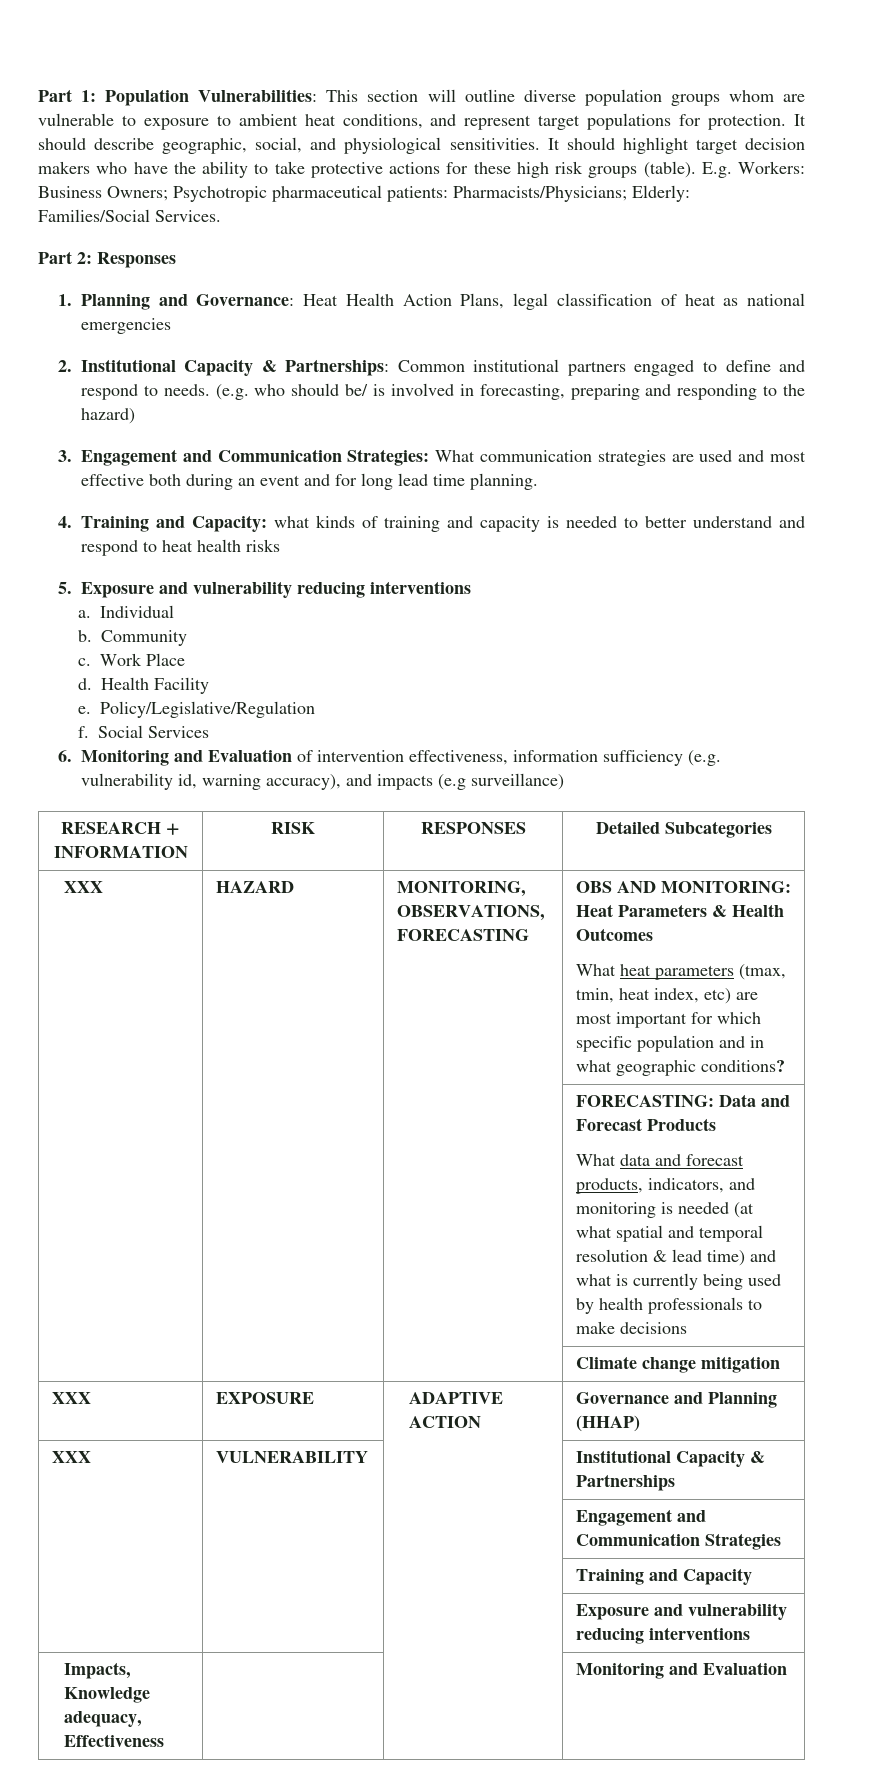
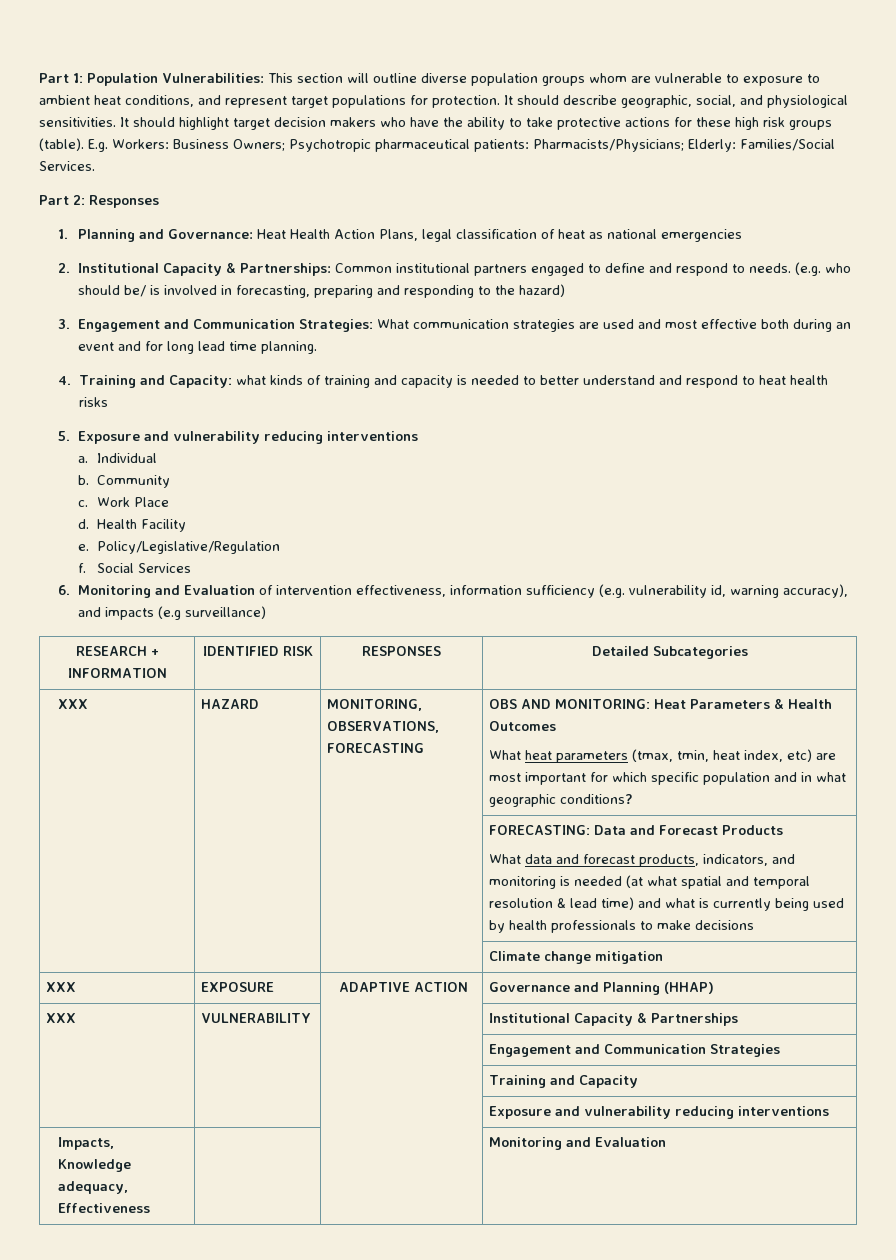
- RESEARCH + INFORMATION | RISK | RESPONSES | Detailed Subcategories
+ RESEARCH + INFORMATION | IDENTIFIED RISK | RESPONSES | Detailed Subcategories

